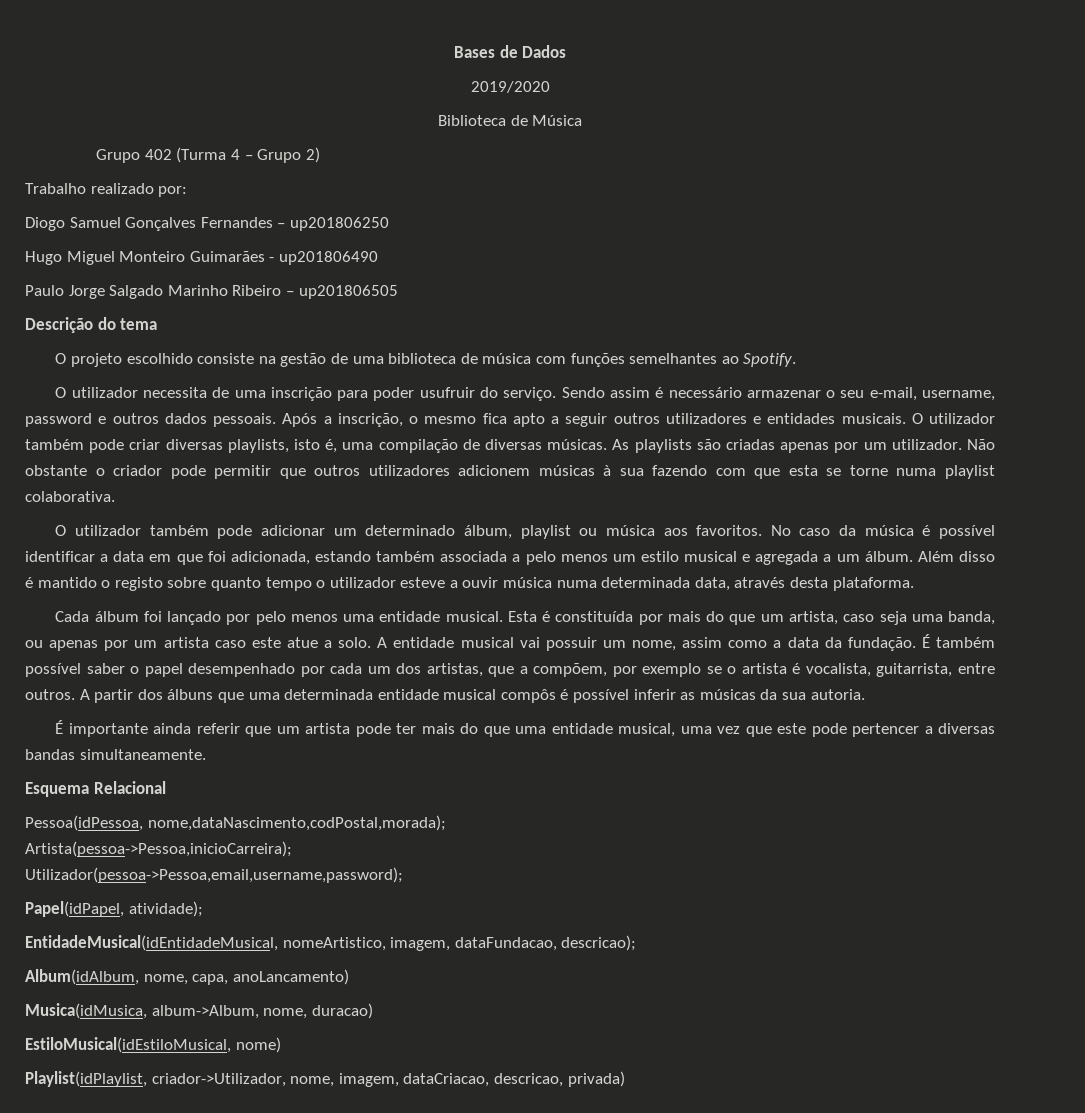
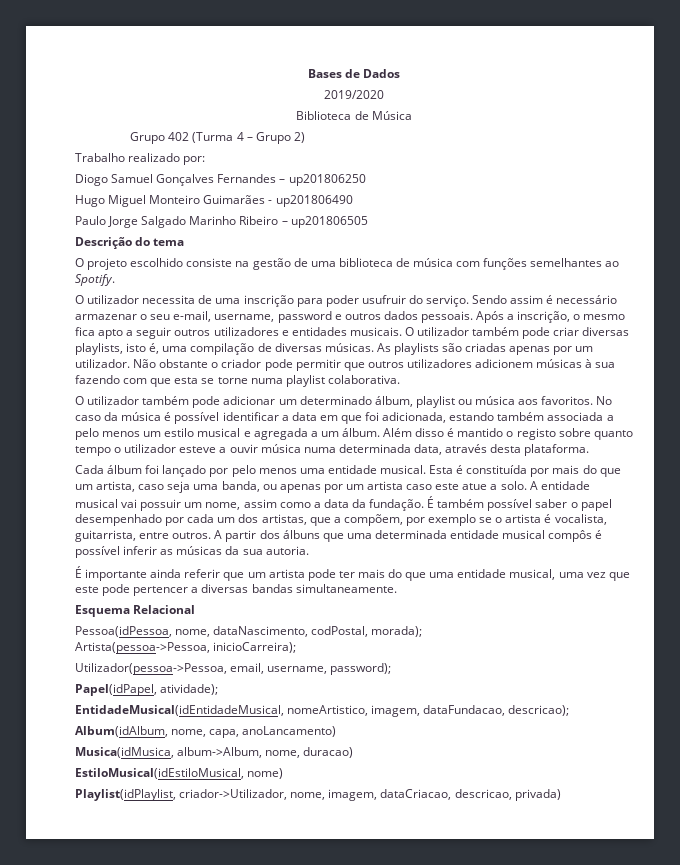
- Pessoa(idPessoa, nome,dataNascimento,codPostal,morada);
- Artista(pessoa->Pessoa,inicioCarreira);
- Utilizador(pessoa->Pessoa,email,username,password);
+ Pessoa(idPessoa, nome, dataNascimento, codPostal, morada);
+ Artista(pessoa->Pessoa, inicioCarreira);
+ Utilizador(pessoa->Pessoa, email, username, password);

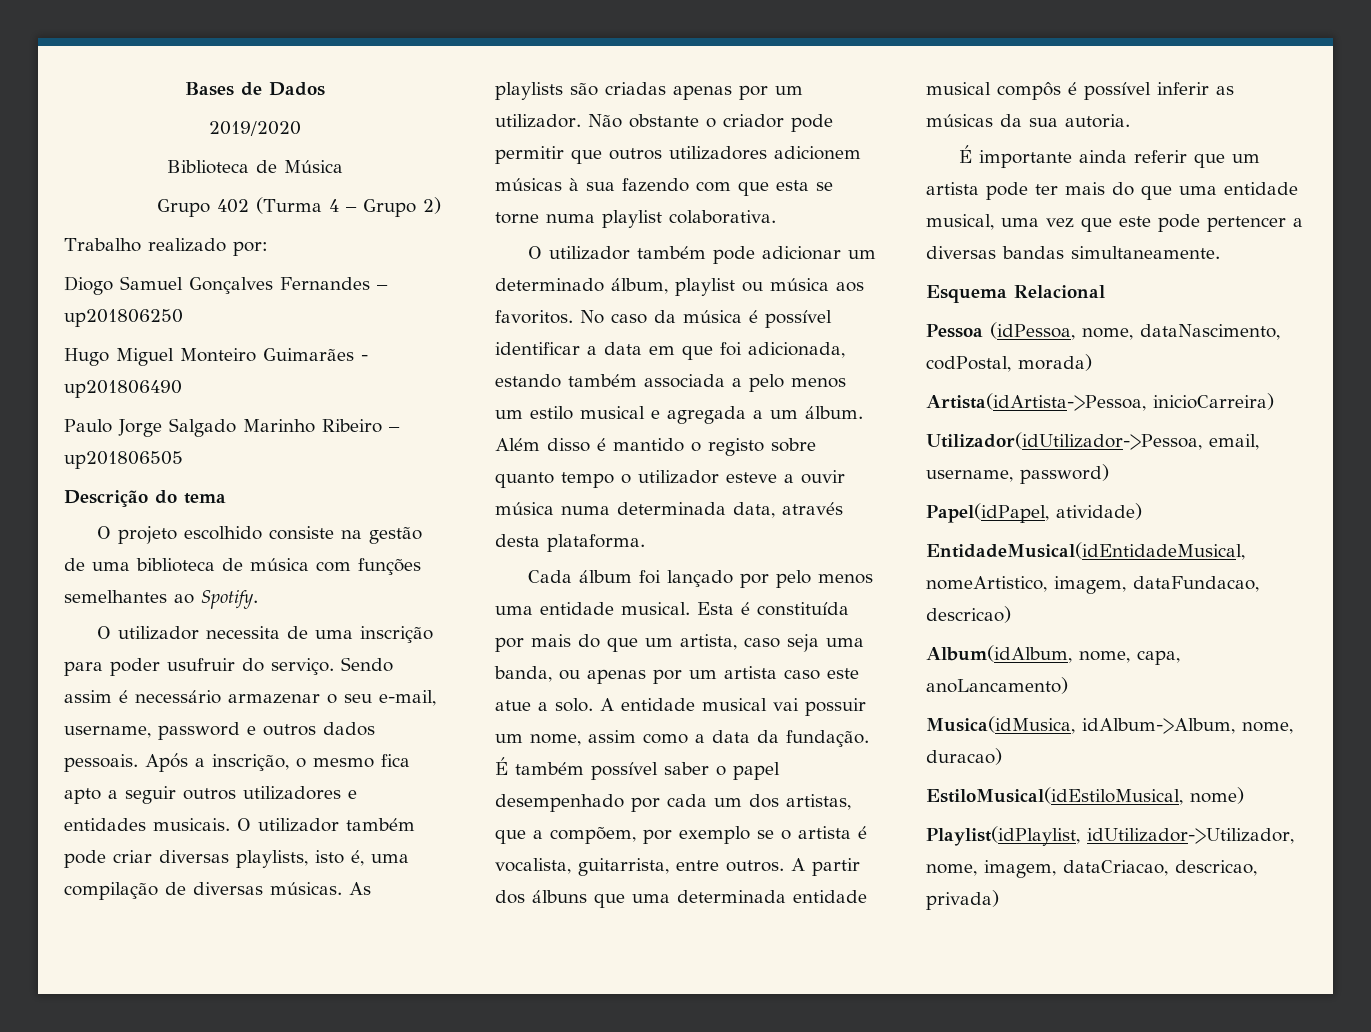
- Pessoa(idPessoa, nome, dataNascimento, codPostal, morada);
- Artista(pessoa->Pessoa, inicioCarreira);
- Utilizador(pessoa->Pessoa, email, username, password);
+ Pessoa (idPessoa, nome, dataNascimento, codPostal, morada)
+ Artista(idArtista->Pessoa, inicioCarreira)
+ Utilizador(idUtilizador->Pessoa, email, username, password)
- Papel(idPapel, atividade);
+ Papel(idPapel, atividade)
- EntidadeMusical(idEntidadeMusical, nomeArtistico, imagem, dataFundacao, descricao);
+ EntidadeMusical(idEntidadeMusical, nomeArtistico, imagem, dataFundacao, descricao)
- Musica(idMusica, album->Album, nome, duracao)
+ Musica(idMusica, idAlbum->Album, nome, duracao)
- Playlist(idPlaylist, criador->Utilizador, nome, imagem, dataCriacao, descricao, privada)
+ Playlist(idPlaylist, idUtilizador->Utilizador, nome, imagem, dataCriacao, descricao, privada)

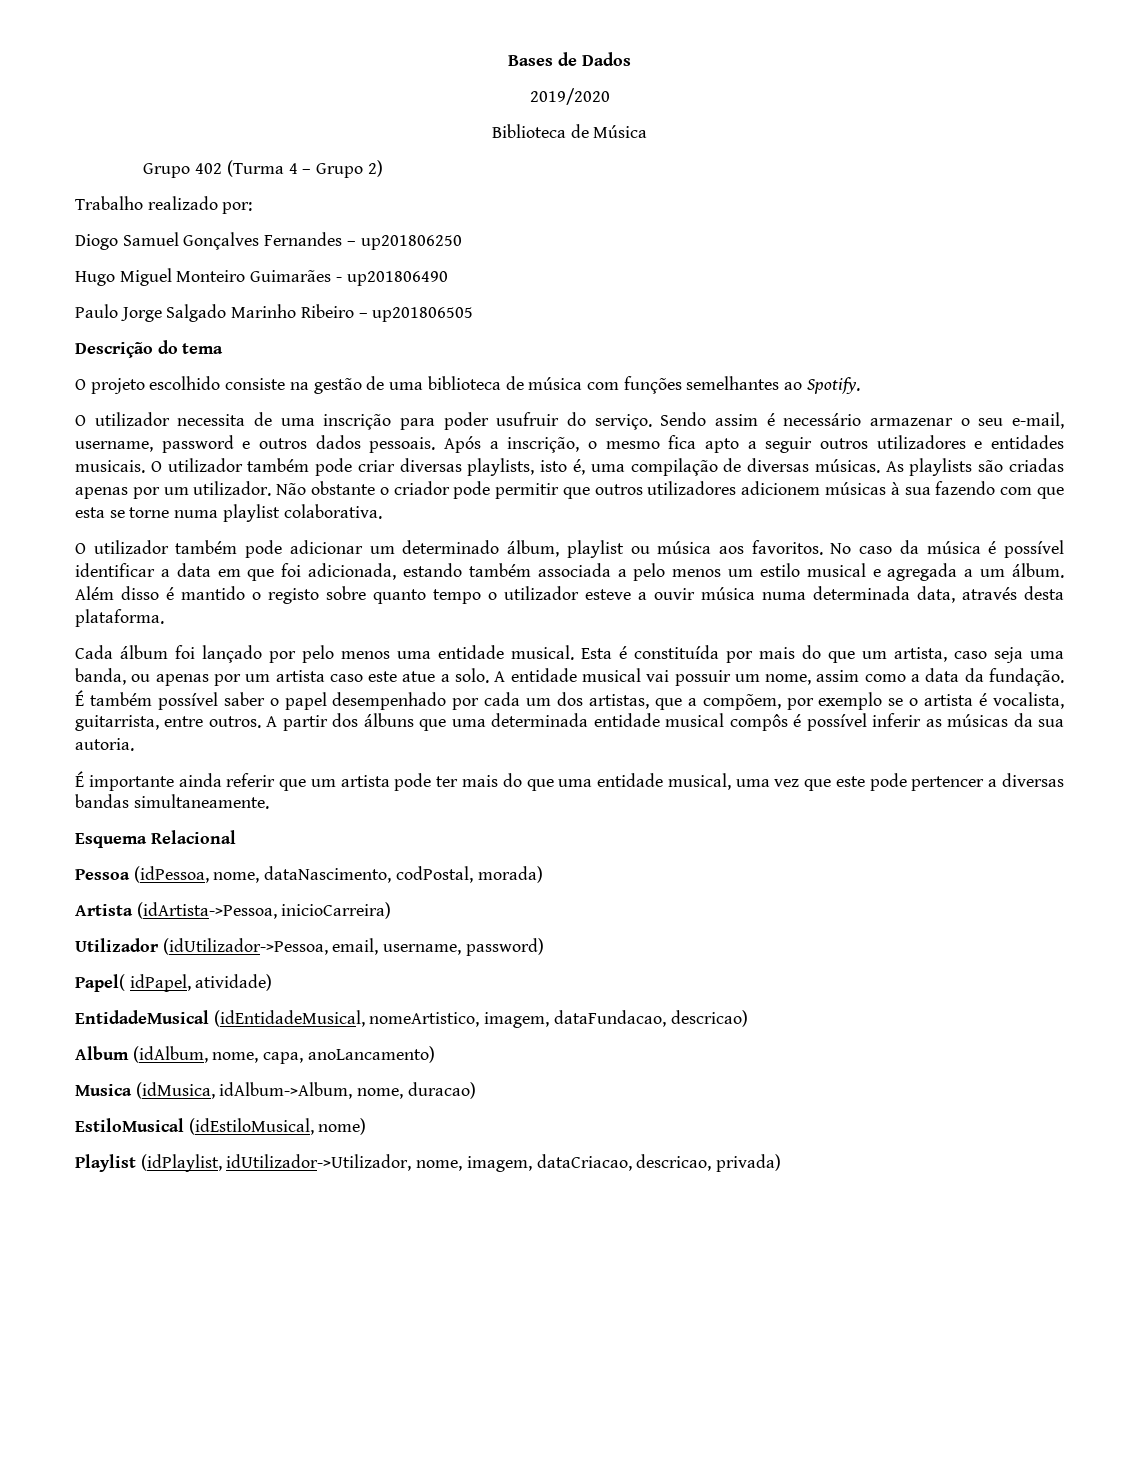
- Artista(idArtista->Pessoa, inicioCarreira)
+ Artista (idArtista->Pessoa, inicioCarreira)
- Utilizador(idUtilizador->Pessoa, email, username, password)
+ Utilizador (idUtilizador->Pessoa, email, username, password)
- Papel(idPapel, atividade)
+ Papel( idPapel, atividade)
- EntidadeMusical(idEntidadeMusical, nomeArtistico, imagem, dataFundacao, descricao)
+ EntidadeMusical (idEntidadeMusical, nomeArtistico, imagem, dataFundacao, descricao)
- Album(idAlbum, nome, capa, anoLancamento)
+ Album (idAlbum, nome, capa, anoLancamento)
- Musica(idMusica, idAlbum->Album, nome, duracao)
+ Musica (idMusica, idAlbum->Album, nome, duracao)
- EstiloMusical(idEstiloMusical, nome)
+ EstiloMusical (idEstiloMusical, nome)
- Playlist(idPlaylist, idUtilizador->Utilizador, nome, imagem, dataCriacao, descricao, privada)
+ Playlist (idPlaylist, idUtilizador->Utilizador, nome, imagem, dataCriacao, descricao, privada)

